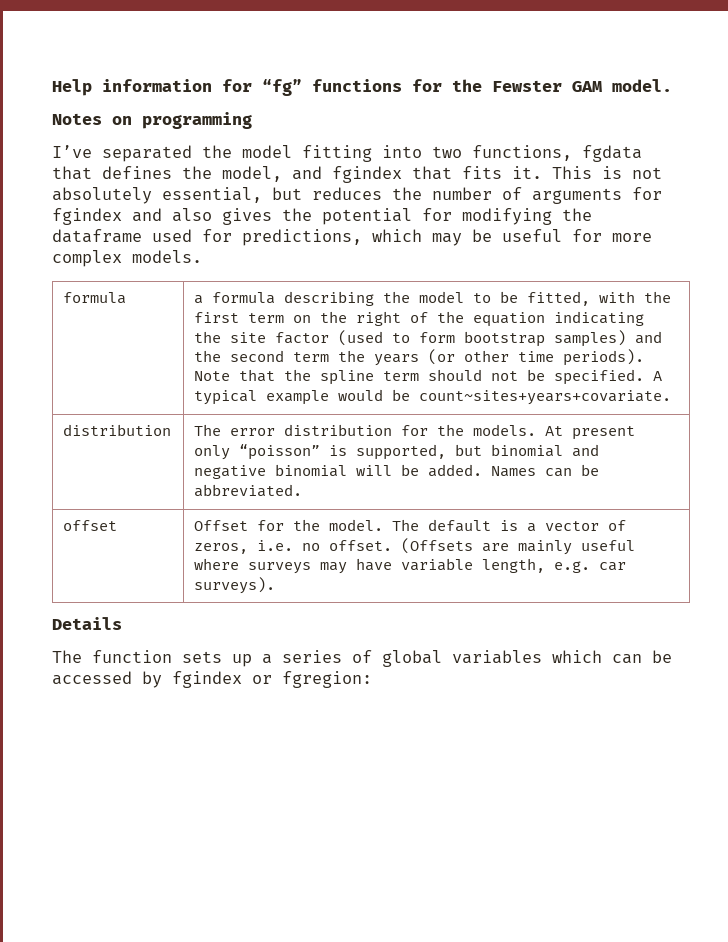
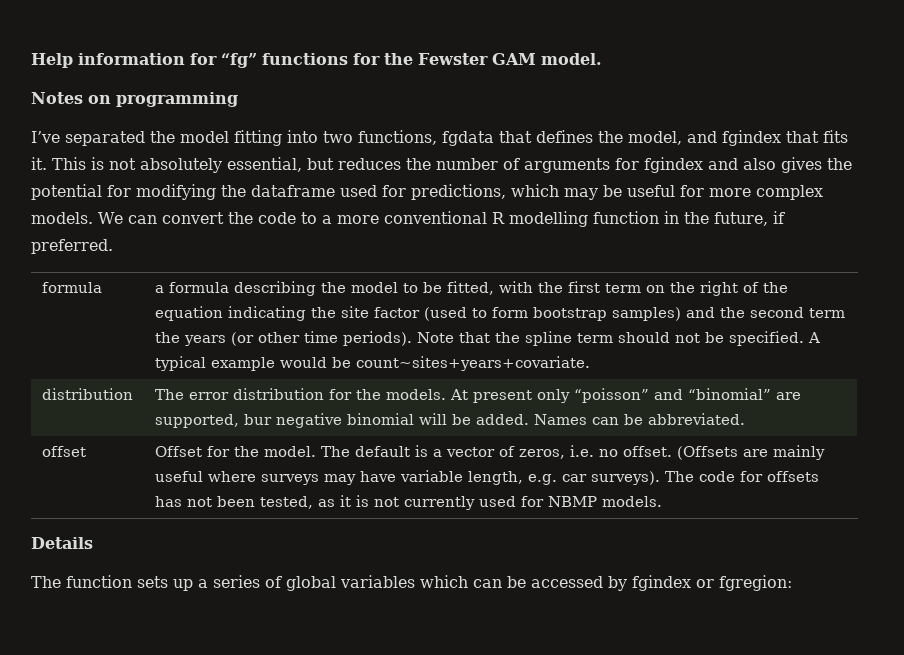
+ We can convert the code to a more conventional R modelling function in the future, if preferred.
- distribution | The error distribution for the models. At present only “poisson” is supported, but binomial and negative binomial will be added. Names can be abbreviated.
+ distribution | The error distribution for the models. At present only “poisson” and “binomial” are supported, bur negative binomial will be added. Names can be abbreviated.
+ The code for offsets has not been tested, as it is not currently used for NBMP models.

